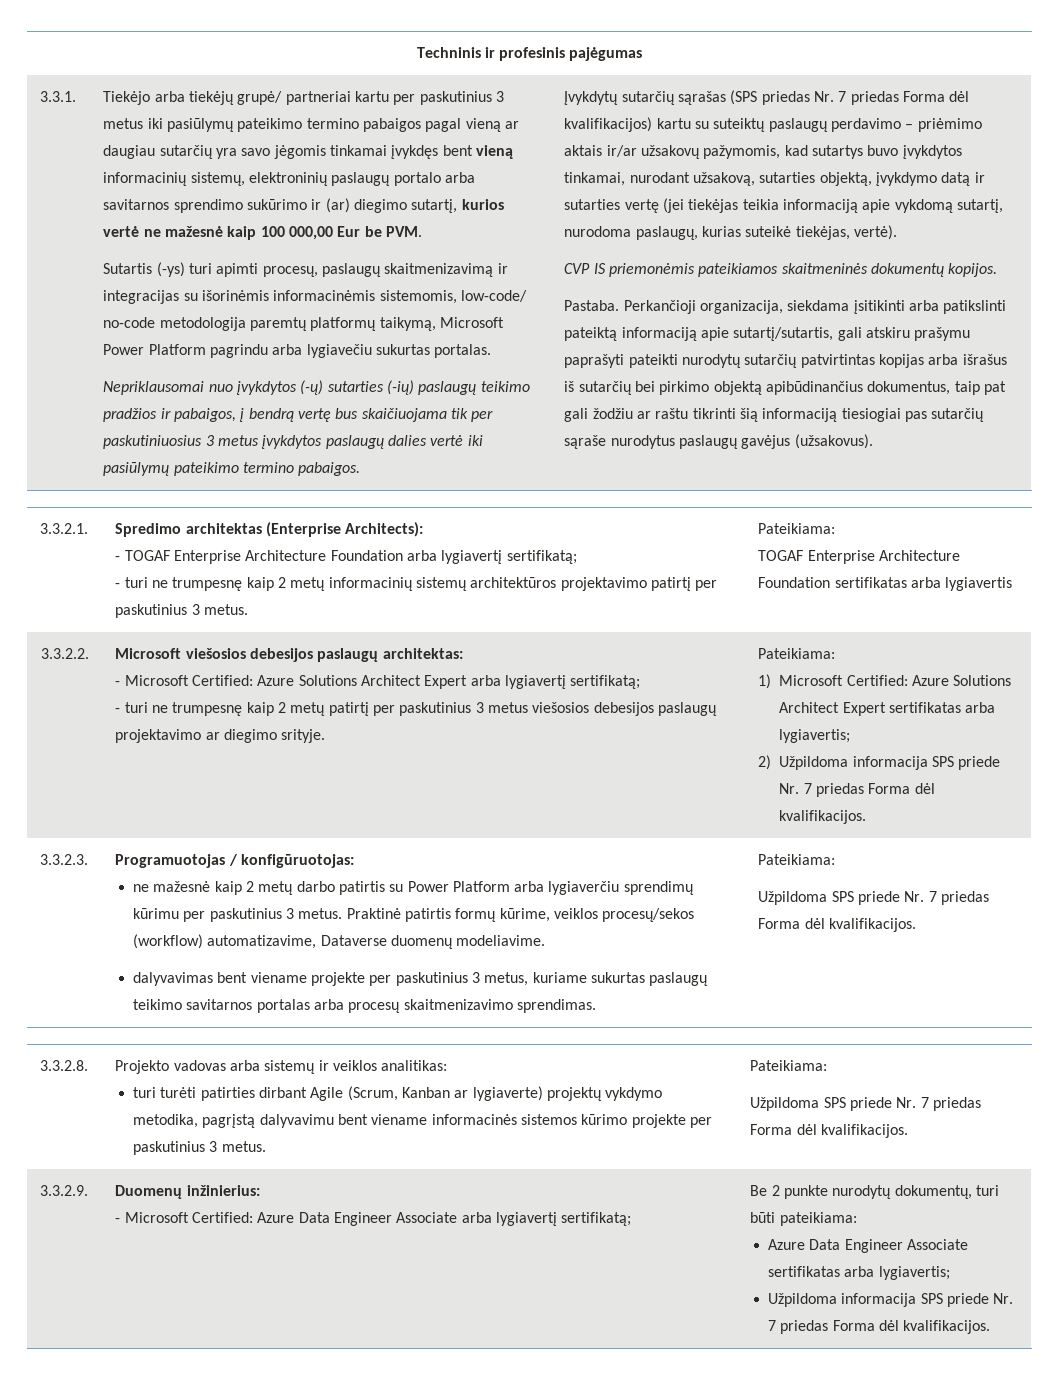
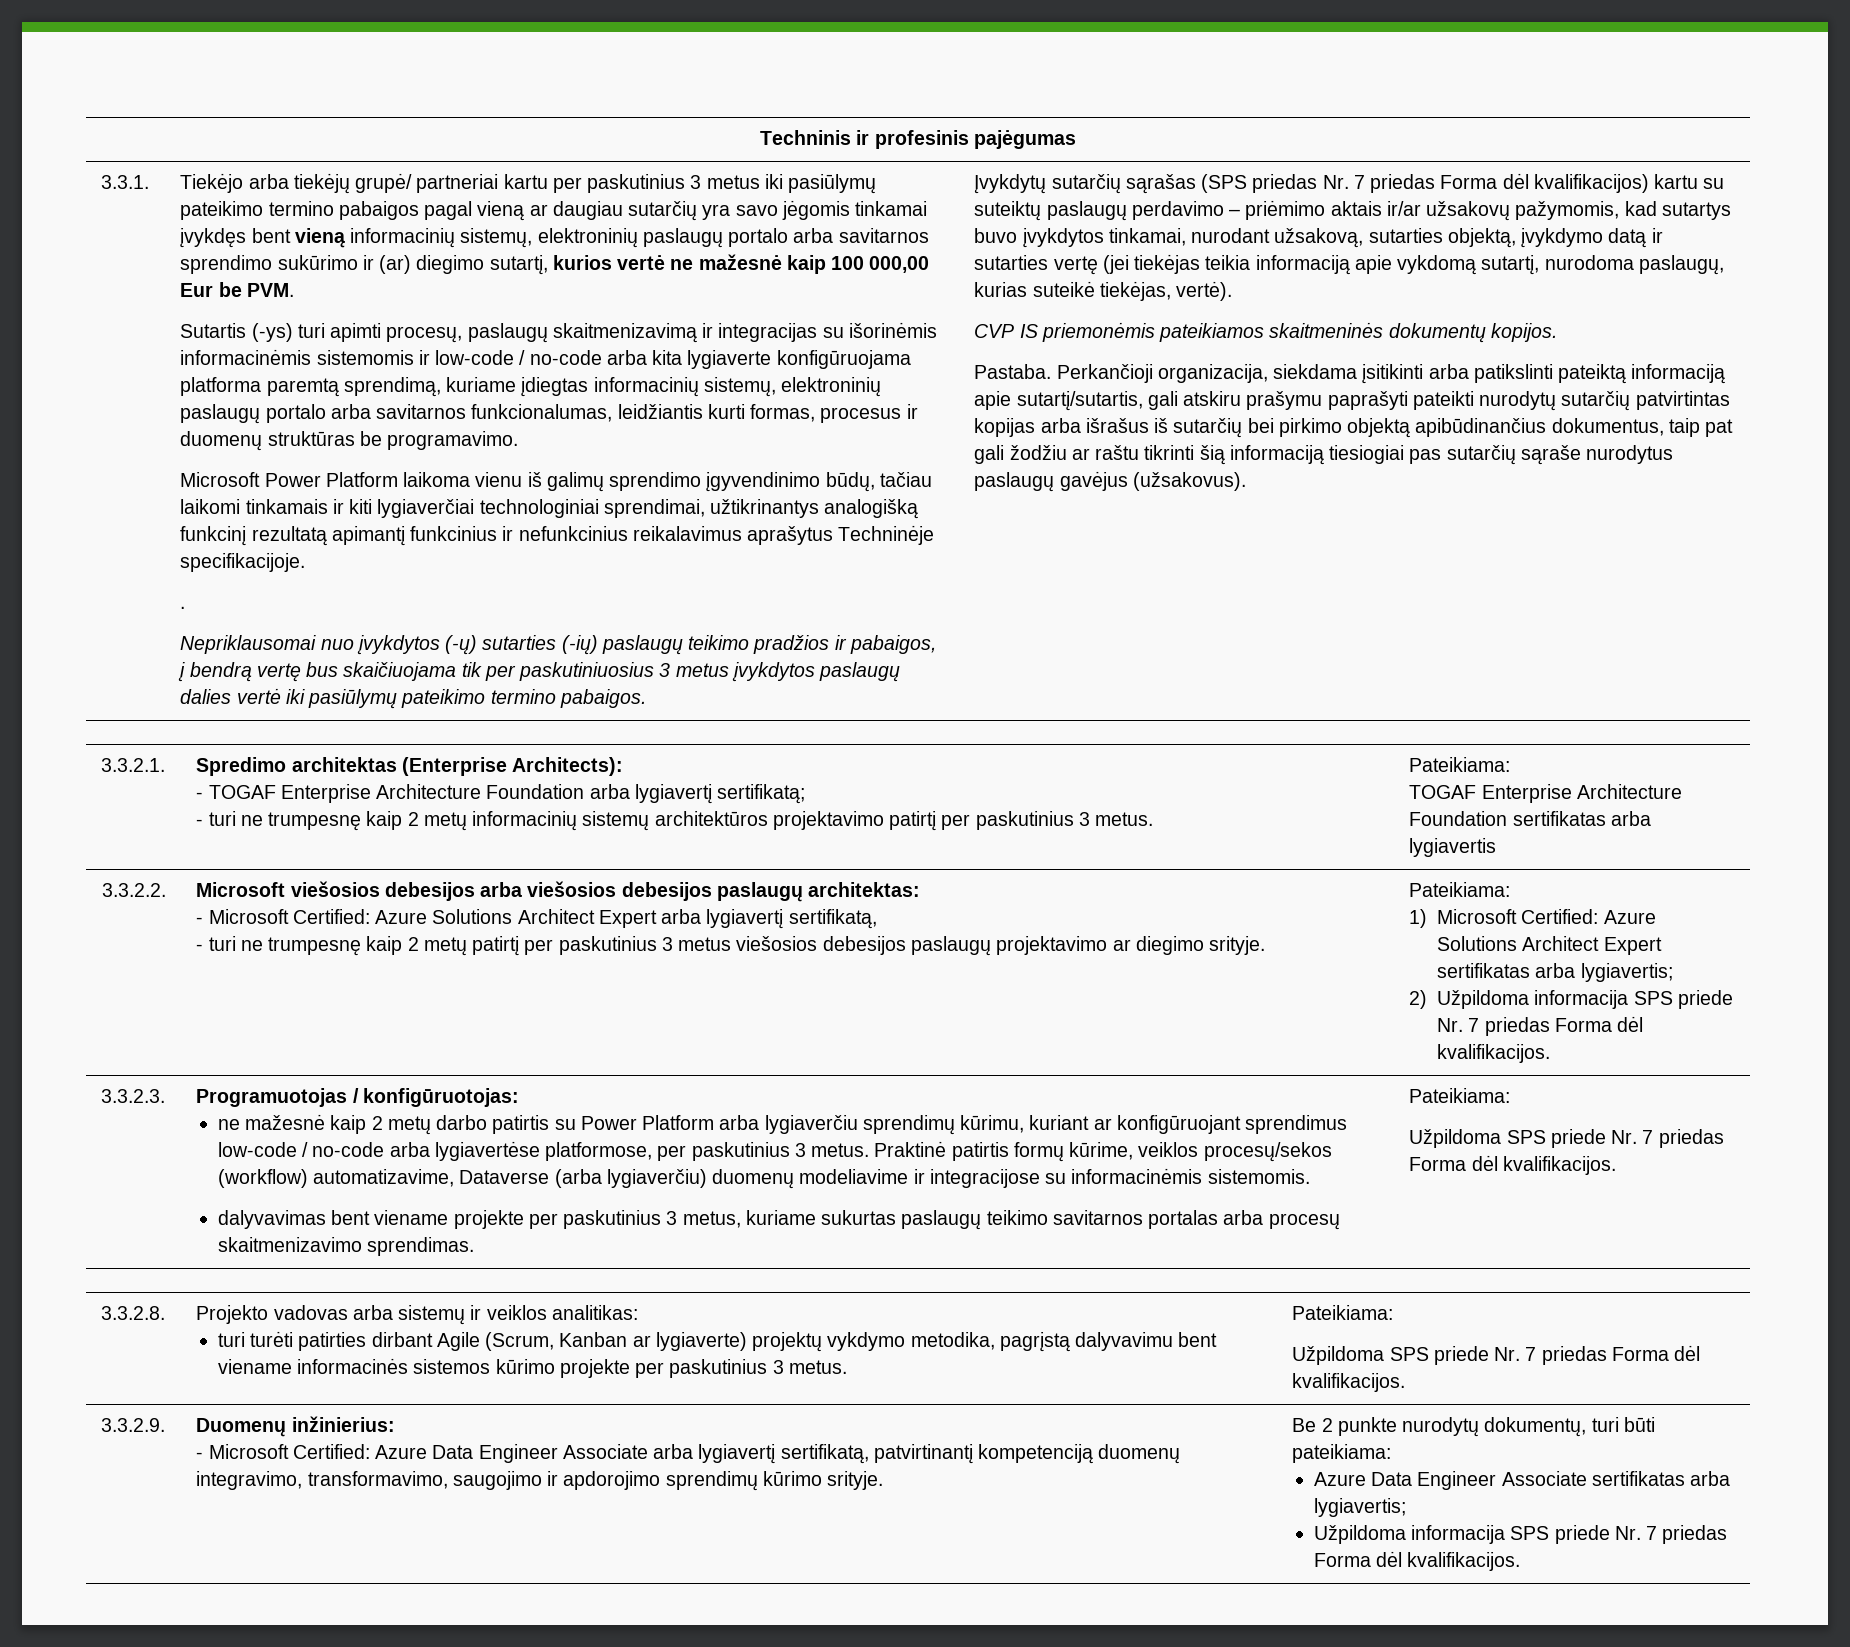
- Sutartis (-ys) turi apimti procesų, paslaugų skaitmenizavimą ir integracijas su išorinėmis informacinėmis sistemomis, low-code/ no-code metodologija paremtų platformų taikymą, Microsoft Power Platform pagrindu arba lygiavečiu sukurtas portalas.
+ Sutartis (-ys) turi apimti procesų, paslaugų skaitmenizavimą ir integracijas su išorinėmis informacinėmis sistemomis ir low-code / no-code arba kita lygiaverte konfigūruojama platforma paremtą sprendimą, kuriame įdiegtas informacinių sistemų, elektroninių paslaugų portalo arba savitarnos funkcionalumas, leidžiantis kurti formas, procesus ir duomenų struktūras be programavimo.
+ Microsoft Power Platform laikoma vienu iš galimų sprendimo įgyvendinimo būdų, tačiau laikomi tinkamais ir kiti lygiaverčiai technologiniai sprendimai, užtikrinantys analogišką funkcinį rezultatą apimantį funkcinius ir nefunkcinius reikalavimus aprašytus Techninėje specifikacijoje.
+ .
- Microsoft viešosios debesijos paslaugų architektas:
+ Microsoft viešosios debesijos arba viešosios debesijos paslaugų architektas:
- - Microsoft Certified: Azure Solutions Architect Expert arba lygiavertį sertifikatą;
+ - Microsoft Certified: Azure Solutions Architect Expert arba lygiavertį sertifikatą,
- ne mažesnė kaip 2 metų darbo patirtis su Power Platform arba lygiaverčiu sprendimų kūrimu per paskutinius 3 metus.
+ ne mažesnė kaip 2 metų darbo patirtis su Power Platform arba lygiaverčiu sprendimų kūrimu, kuriant ar konfigūruojant sprendimus low-code / no-code arba lygiavertėse platformose, per paskutinius 3 metus.
- Praktinė patirtis formų kūrime, veiklos procesų/sekos (workflow) automatizavime, Dataverse duomenų modeliavime.
+ Praktinė patirtis formų kūrime, veiklos procesų/sekos (workflow) automatizavime, Dataverse (arba lygiaverčiu) duomenų modeliavime ir integracijose su informacinėmis sistemomis.
- - Microsoft Certified: Azure Data Engineer Associate arba lygiavertį sertifikatą;
+ - Microsoft Certified: Azure Data Engineer Associate arba lygiavertį sertifikatą, patvirtinantį kompetenciją duomenų integravimo, transformavimo, saugojimo ir apdorojimo sprendimų kūrimo srityje.

